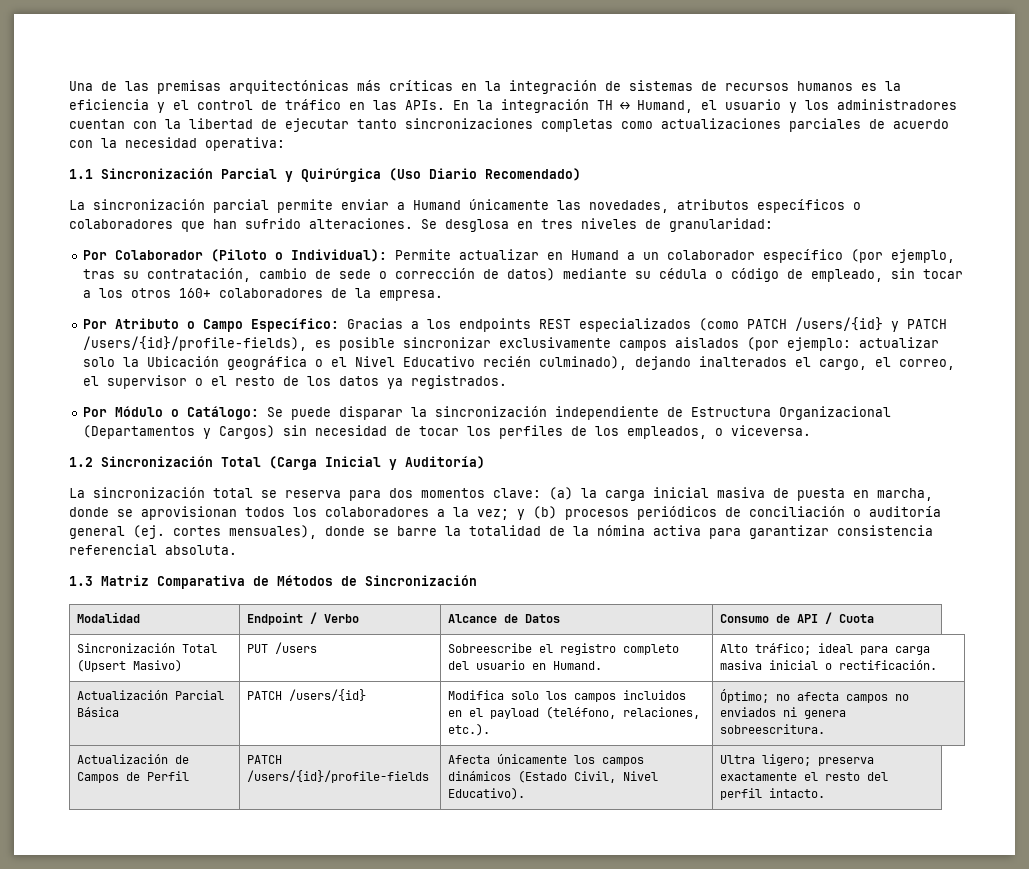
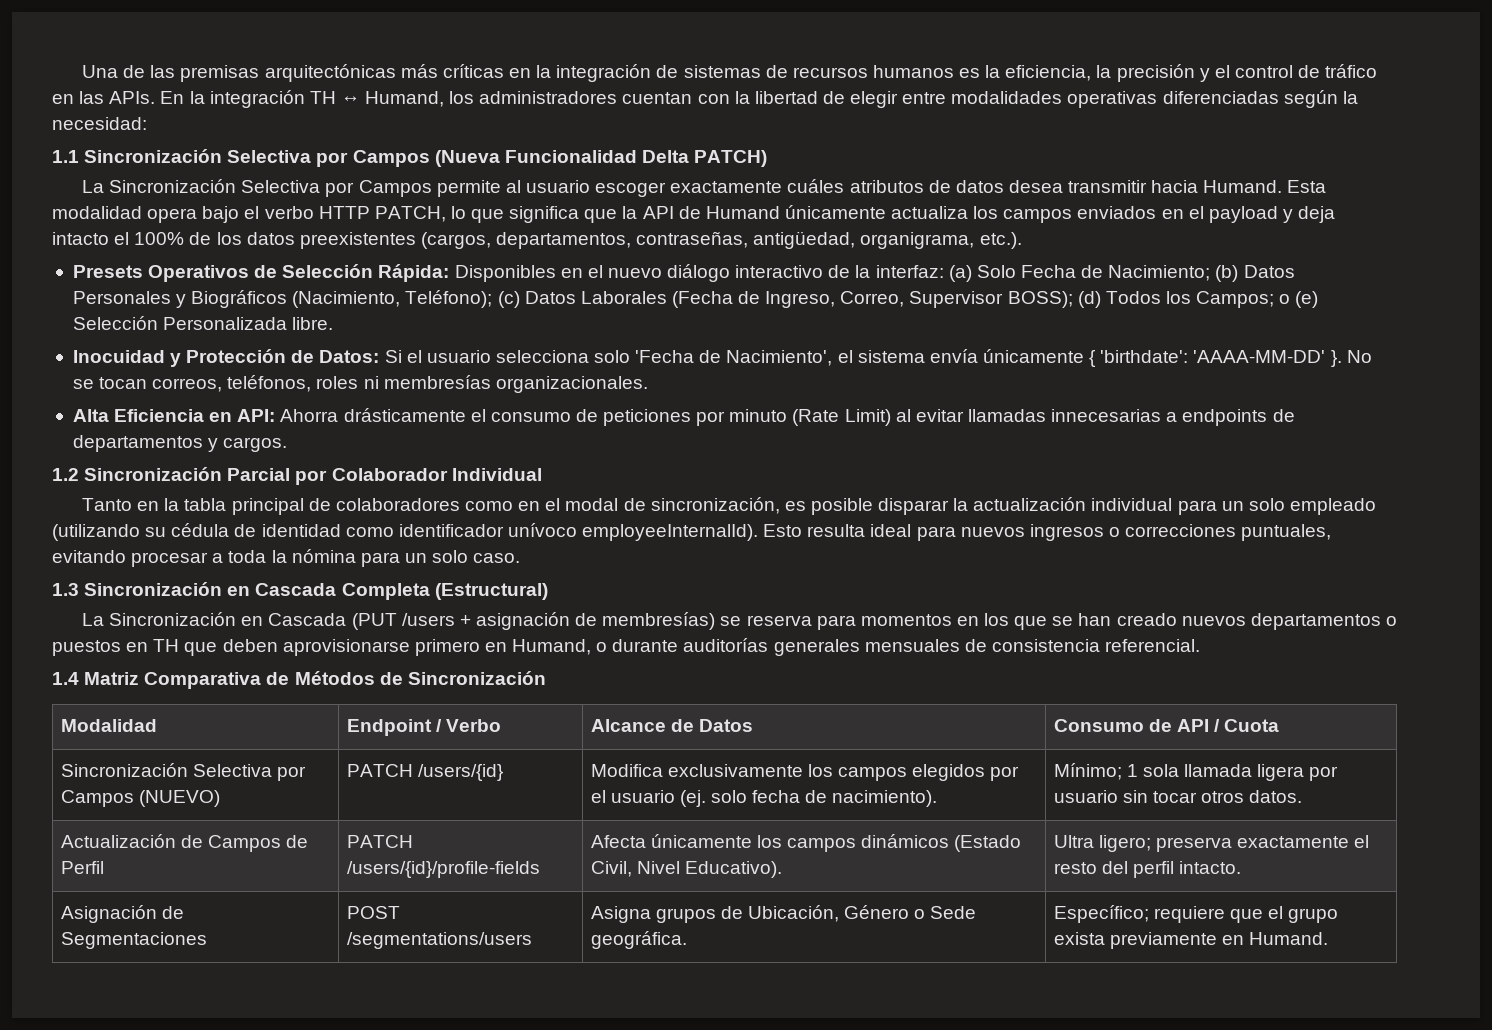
- Una de las premisas arquitectónicas más críticas en la integración de sistemas de recursos humanos es la eficiencia y el control de tráfico en las APIs.
+ Una de las premisas arquitectónicas más críticas en la integración de sistemas de recursos humanos es la eficiencia, la precisión y el control de tráfico en las APIs.
- En la integración TH ↔ Humand, el usuario y los administradores cuentan con la libertad de ejecutar tanto sincronizaciones completas como actualizaciones parciales de acuerdo con la necesidad operativa:
- 1.1 Sincronización Parcial y Quirúrgica (Uso Diario Recomendado)
- La sincronización parcial permite enviar a Humand únicamente las novedades, atributos específicos o colaboradores que han sufrido alteraciones. Se desglosa en tres niveles de granularidad:
- Por Colaborador (Piloto o Individual): Permite actualizar en Humand a un colaborador específico (por ejemplo, tras su contratación, cambio de sede o corrección de datos) mediante su cédula o código de empleado, sin tocar a los otros 160+ colaboradores de la empresa.
- Por Atributo o Campo Específico: Gracias a los endpoints REST especializados (como PATCH /users/{id} y PATCH /users/{id}/profile-fields), es posible sincronizar exclusivamente campos aislados (por ejemplo: actualizar solo la Ubicación geográfica o el Nivel Educativo recién culminado), dejando inalterados el cargo, el correo, el supervisor o el resto de los datos ya registrados.
- Por Módulo o Catálogo: Se puede disparar la sincronización independiente de Estructura Organizacional (Departamentos y Cargos) sin necesidad de tocar los perfiles de los empleados, o viceversa.
- 1.2 Sincronización Total (Carga Inicial y Auditoría)
- La sincronización total se reserva para dos momentos clave: (a) la carga inicial masiva de puesta en marcha, donde se aprovisionan todos los colaboradores a la vez; y (b) procesos periódicos de conciliación o auditoría general (ej. cortes mensuales), donde se barre la totalidad de la nómina activa para garantizar consistencia referencial absoluta.
- 1.3 Matriz Comparativa de Métodos de Sincronización
+ En la integración TH ↔ Humand, los administradores cuentan con la libertad de elegir entre modalidades operativas diferenciadas según la necesidad:
+ 1.1 Sincronización Selectiva por Campos (Nueva Funcionalidad Delta PATCH)
+ La Sincronización Selectiva por Campos permite al usuario escoger exactamente cuáles atributos de datos desea transmitir hacia Humand. Esta modalidad opera bajo el verbo HTTP PATCH, lo que significa que la API de Humand únicamente actualiza los campos enviados en el payload y deja intacto el 100% de los datos preexistentes (cargos, departamentos, contraseñas, antigüedad, organigrama, etc.).
+ Presets Operativos de Selección Rápida: Disponibles en el nuevo diálogo interactivo de la interfaz: (a) Solo Fecha de Nacimiento; (b) Datos Personales y Biográficos (Nacimiento, Teléfono); (c) Datos Laborales (Fecha de Ingreso, Correo, Supervisor BOSS); (d) Todos los Campos; o (e) Selección Personalizada libre.
+ Inocuidad y Protección de Datos: Si el usuario selecciona solo 'Fecha de Nacimiento', el sistema envía únicamente { 'birthdate': 'AAAA-MM-DD' }. No se tocan correos, teléfonos, roles ni membresías organizacionales.
+ Alta Eficiencia en API: Ahorra drásticamente el consumo de peticiones por minuto (Rate Limit) al evitar llamadas innecesarias a endpoints de departamentos y cargos.
+ 1.2 Sincronización Parcial por Colaborador Individual
+ Tanto en la tabla principal de colaboradores como en el modal de sincronización, es posible disparar la actualización individual para un solo empleado (utilizando su cédula de identidad como identificador unívoco employeeInternalId). Esto resulta ideal para nuevos ingresos o correcciones puntuales, evitando procesar a toda la nómina para un solo caso.
+ 1.3 Sincronización en Cascada Completa (Estructural)
+ La Sincronización en Cascada (PUT /users + asignación de membresías) se reserva para momentos en los que se han creado nuevos departamentos o puestos en TH que deben aprovisionarse primero en Humand, o durante auditorías generales mensuales de consistencia referencial.
+ 1.4 Matriz Comparativa de Métodos de Sincronización
- Sincronización Total (Upsert Masivo) | PUT /users | Sobreescribe el registro completo del usuario en Humand. | Alto tráfico; ideal para carga masiva inicial o rectificación.
- Actualización Parcial Básica | PATCH /users/{id} | Modifica solo los campos incluidos en el payload (teléfono, relaciones, etc.). | Óptimo; no afecta campos no enviados ni genera sobreescritura.
+ Sincronización Selectiva por Campos (NUEVO) | PATCH /users/{id} | Modifica exclusivamente los campos elegidos por el usuario (ej. solo fecha de nacimiento). | Mínimo; 1 sola llamada ligera por usuario sin tocar otros datos.
+ Asignación de Segmentaciones | POST /segmentations/users | Asigna grupos de Ubicación, Género o Sede geográfica. | Específico; requiere que el grupo exista previamente en Humand.

